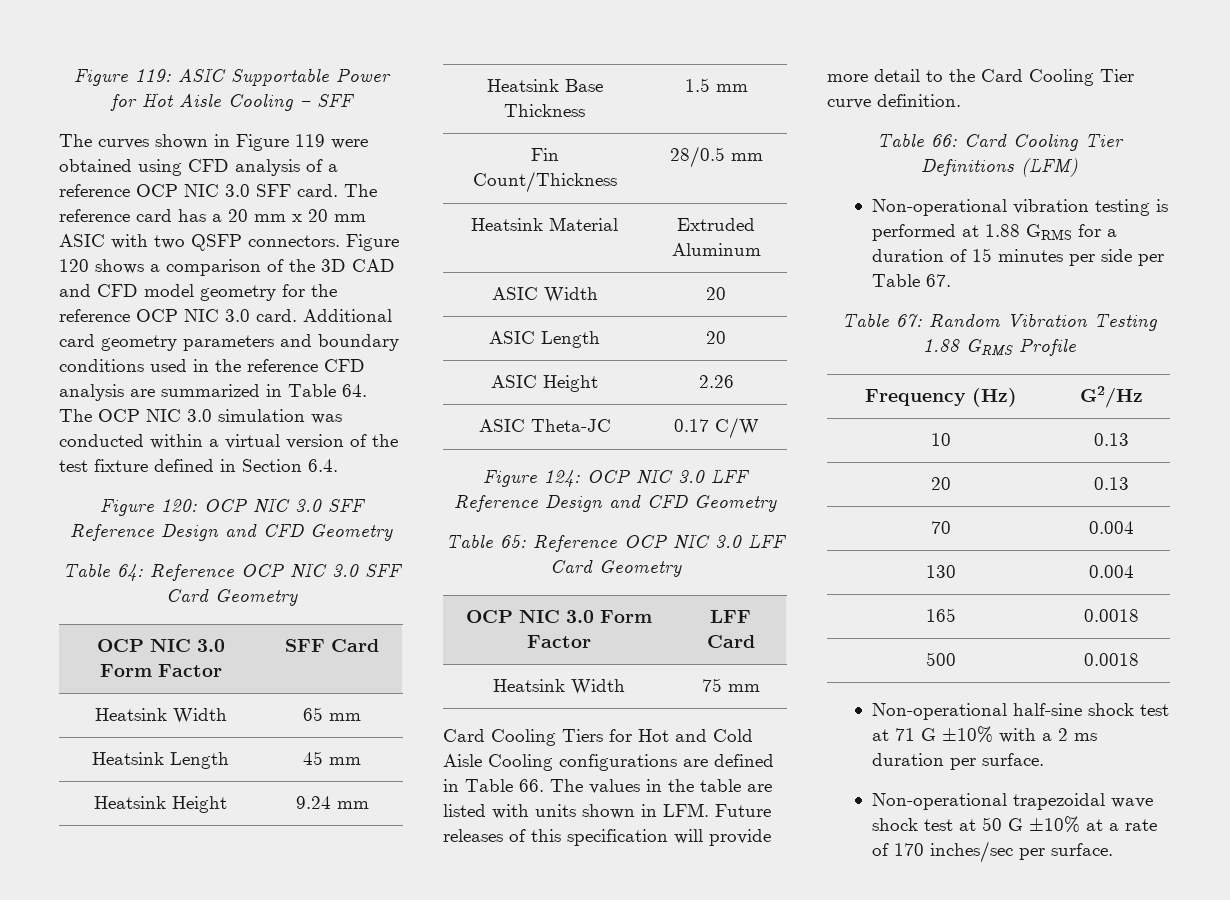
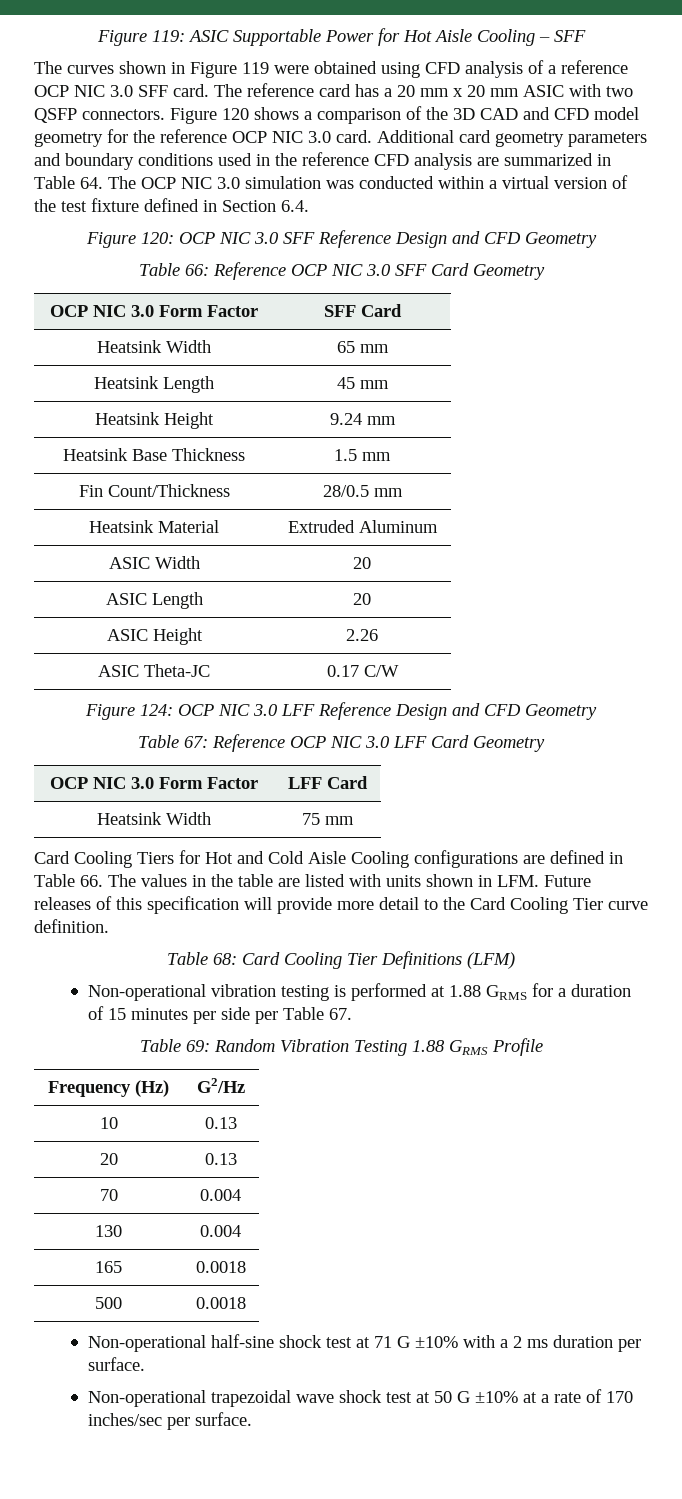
- Table 64: Reference OCP NIC 3.0 SFF Card Geometry
+ Table 66: Reference OCP NIC 3.0 SFF Card Geometry
- Table 65: Reference OCP NIC 3.0 LFF Card Geometry
+ Table 67: Reference OCP NIC 3.0 LFF Card Geometry
- Table 66: Card Cooling Tier Definitions (LFM)
+ Table 68: Card Cooling Tier Definitions (LFM)
- Table 67: Random Vibration Testing 1.88 GRMS Profile
+ Table 69: Random Vibration Testing 1.88 GRMS Profile

